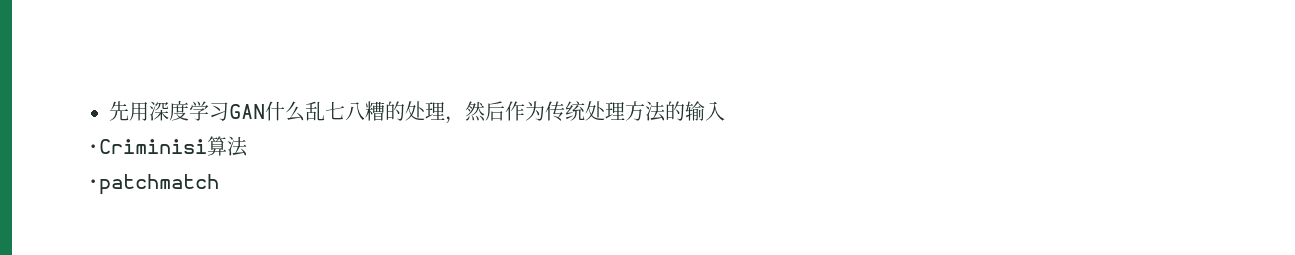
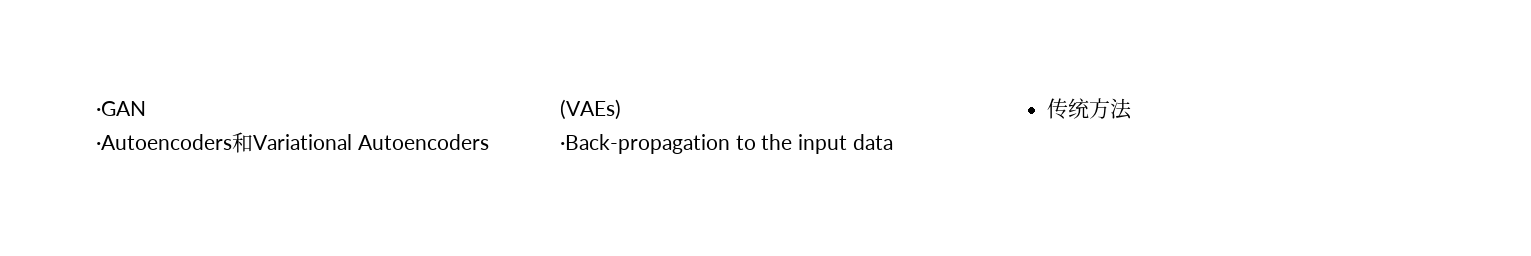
- 先用深度学习GAN什么乱七八糟的处理，然后作为传统处理方法的输入
- ·Criminisi算法
- ·patchmatch
+ ·GAN
+ ·Autoencoders和Variational Autoencoders (VAEs)
+ ·Back-propagation to the input data
+ 传统方法

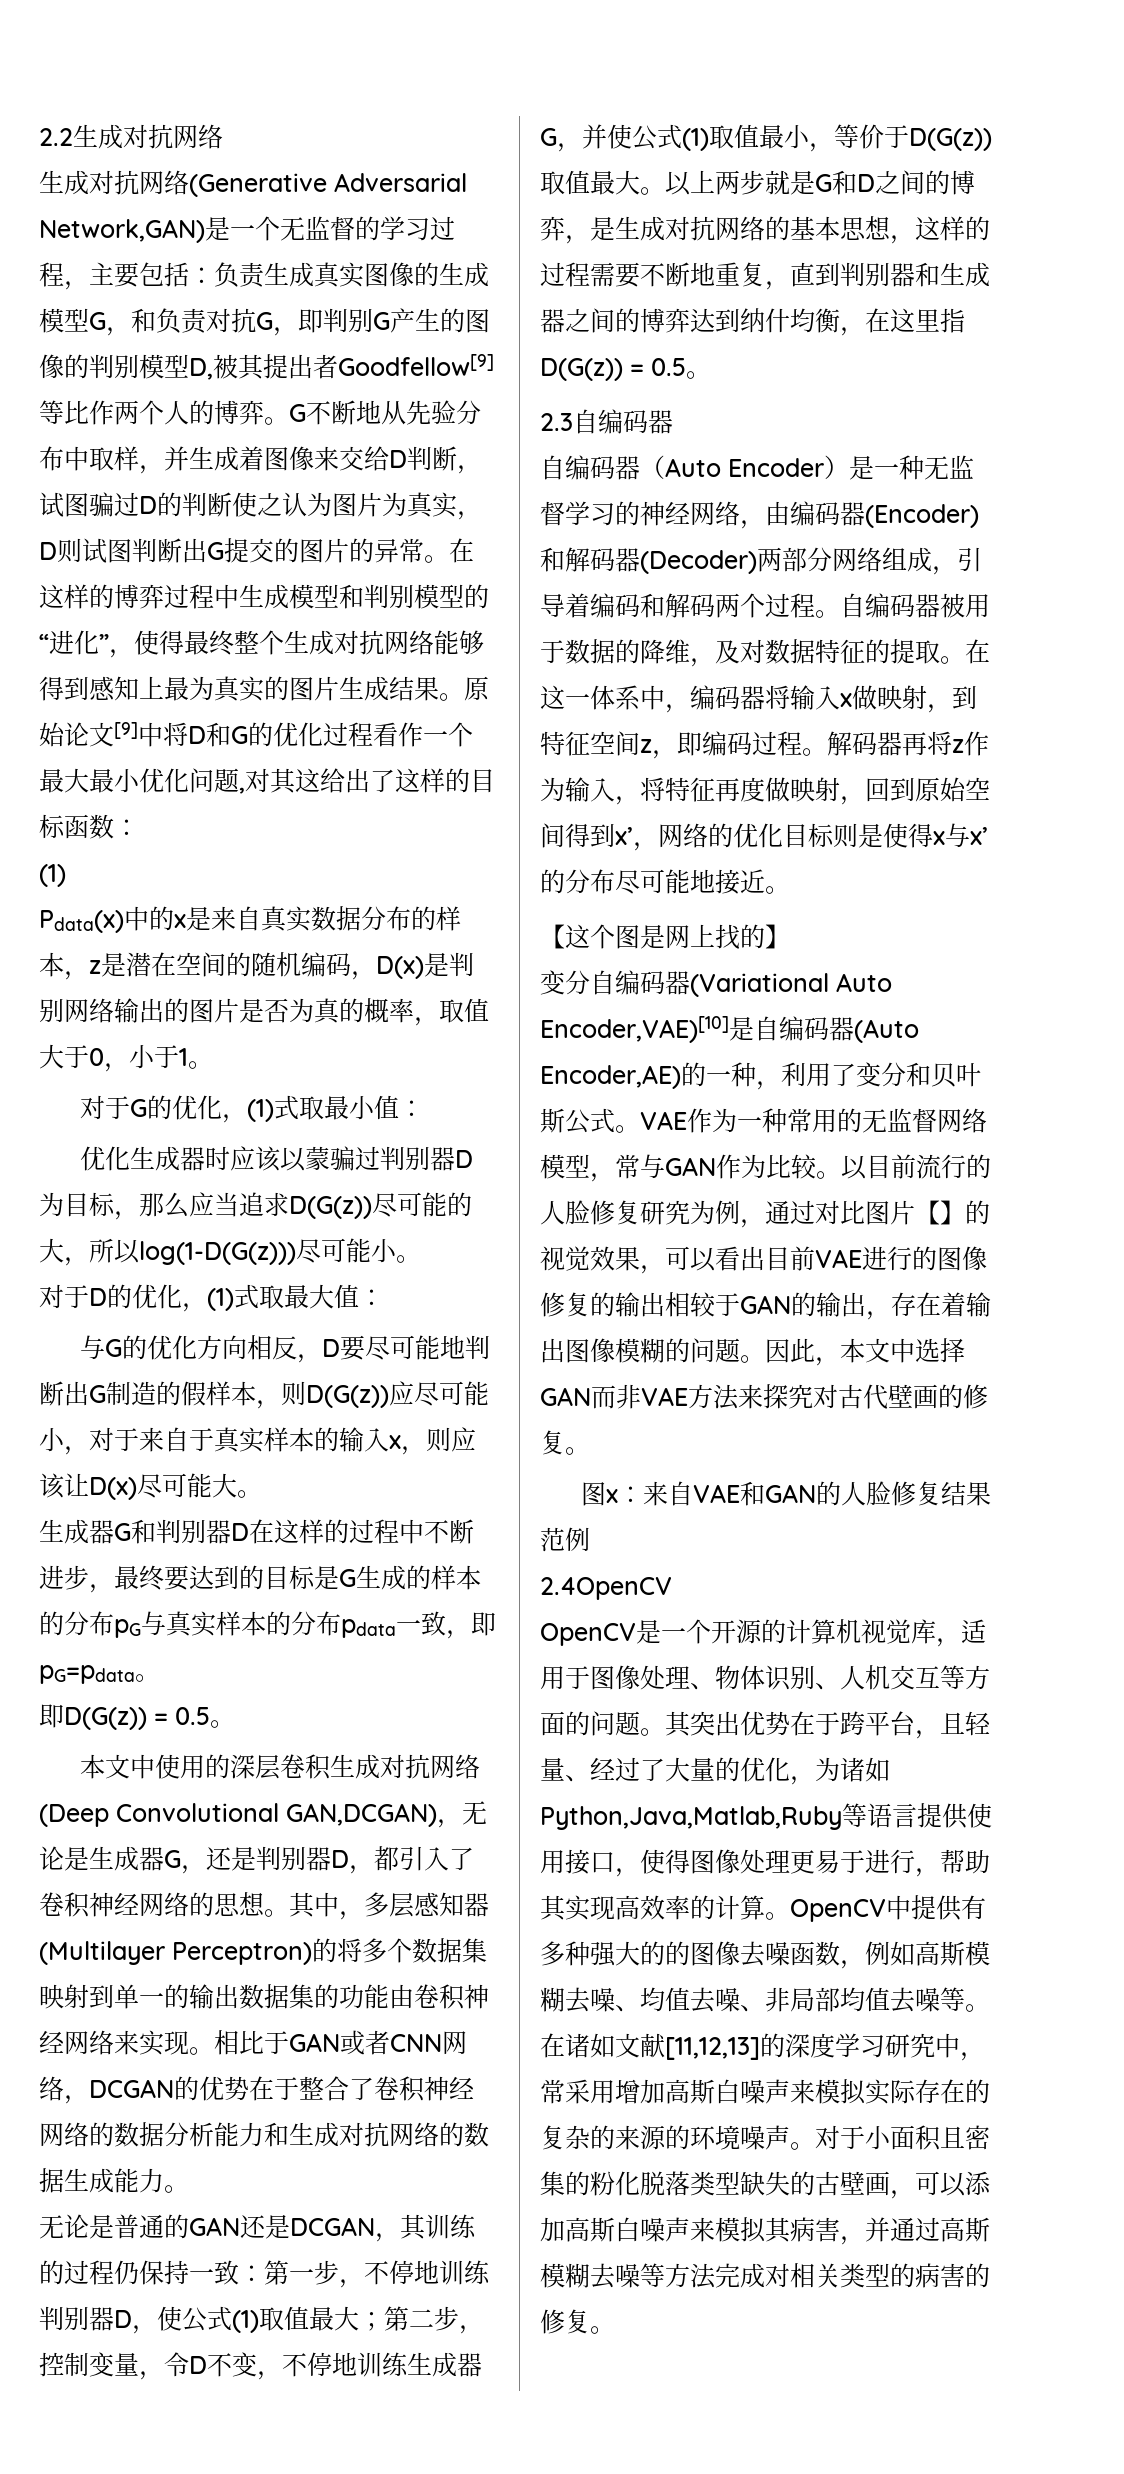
- ·GAN
- ·Autoencoders和Variational Autoencoders (VAEs)
- ·Back-propagation to the input data
- 传统方法
+ 2.2生成对抗网络
+ 生成对抗网络(Generative Adversarial Network,GAN)是一个无监督的学习过程，主要包括：负责生成真实图像的生成模型G，和负责对抗G，即判别G产生的图像的判别模型D,被其提出者Goodfellow[9]等比作两个人的博弈。G不断地从先验分布中取样，并生成着图像来交给D判断，试图骗过D的判断使之认为图片为真实，D则试图判断出G提交的图片的异常。在这样的博弈过程中生成模型和判别模型的“进化”，使得最终整个生成对抗网络能够得到感知上最为真实的图片生成结果。原始论文[9]中将D和G的优化过程看作一个最大最小优化问题,对其这给出了这样的目标函数：
+ (1)
+ Pdata(x)中的x是来自真实数据分布的样本，z是潜在空间的随机编码，D(x)是判别网络输出的图片是否为真的概率，取值大于0，小于1。
+ 对于G的优化，(1)式取最小值：
+ 优化生成器时应该以蒙骗过判别器D为目标，那么应当追求D(G(z))尽可能的大，所以log(1-D(G(z)))尽可能小。
+ 对于D的优化，(1)式取最大值：
+ 与G的优化方向相反，D要尽可能地判断出G制造的假样本，则D(G(z))应尽可能小，对于来自于真实样本的输入x，则应该让D(x)尽可能大。
+ 生成器G和判别器D在这样的过程中不断进步，最终要达到的目标是G生成的样本的分布pG与真实样本的分布pdata一致，即pG=pdata。
+ 即D(G(z)) = 0.5。
+ 本文中使用的深层卷积生成对抗网络(Deep Convolutional GAN,DCGAN)，无论是生成器G，还是判别器D，都引入了卷积神经网络的思想。其中，多层感知器(Multilayer Perceptron)的将多个数据集映射到单一的输出数据集的功能由卷积神经网络来实现。相比于GAN或者CNN网络，DCGAN的优势在于整合了卷积神经网络的数据分析能力和生成对抗网络的数据生成能力。
+ 无论是普通的GAN还是DCGAN，其训练的过程仍保持一致：第一步，不停地训练判别器D，使公式(1)取值最大；第二步，控制变量，令D不变，不停地训练生成器G，并使公式(1)取值最小，等价于D(G(z))取值最大。以上两步就是G和D之间的博弈，是生成对抗网络的基本思想，这样的过程需要不断地重复，直到判别器和生成器之间的博弈达到纳什均衡，在这里指D(G(z)) = 0.5。
+ 2.3自编码器
+ 自编码器（Auto Encoder）是一种无监督学习的神经网络，由编码器(Encoder)和解码器(Decoder)两部分网络组成，引导着编码和解码两个过程。自编码器被用于数据的降维，及对数据特征的提取。在这一体系中，编码器将输入x做映射，到特征空间z，即编码过程。解码器再将z作为输入，将特征再度做映射，回到原始空间得到x’，网络的优化目标则是使得x与x’的分布尽可能地接近。
+ 【这个图是网上找的】
+ 变分自编码器(Variational Auto Encoder,VAE)[10]是自编码器(Auto Encoder,AE)的一种，利用了变分和贝叶斯公式。VAE作为一种常用的无监督网络模型，常与GAN作为比较。以目前流行的人脸修复研究为例，通过对比图片【】的视觉效果，可以看出目前VAE进行的图像修复的输出相较于GAN的输出，存在着输出图像模糊的问题。因此，本文中选择GAN而非VAE方法来探究对古代壁画的修复。
+ 图x：来自VAE和GAN的人脸修复结果范例
+ 2.4OpenCV
+ OpenCV是一个开源的计算机视觉库，适用于图像处理、物体识别、人机交互等方面的问题。其突出优势在于跨平台，且轻量、经过了大量的优化，为诸如Python,Java,Matlab,Ruby等语言提供使用接口，使得图像处理更易于进行，帮助其实现高效率的计算。OpenCV中提供有多种强大的的图像去噪函数，例如高斯模糊去噪、均值去噪、非局部均值去噪等。在诸如文献[11,12,13]的深度学习研究中，常采用增加高斯白噪声来模拟实际存在的复杂的来源的环境噪声。对于小面积且密集的粉化脱落类型缺失的古壁画，可以添加高斯白噪声来模拟其病害，并通过高斯模糊去噪等方法完成对相关类型的病害的修复。

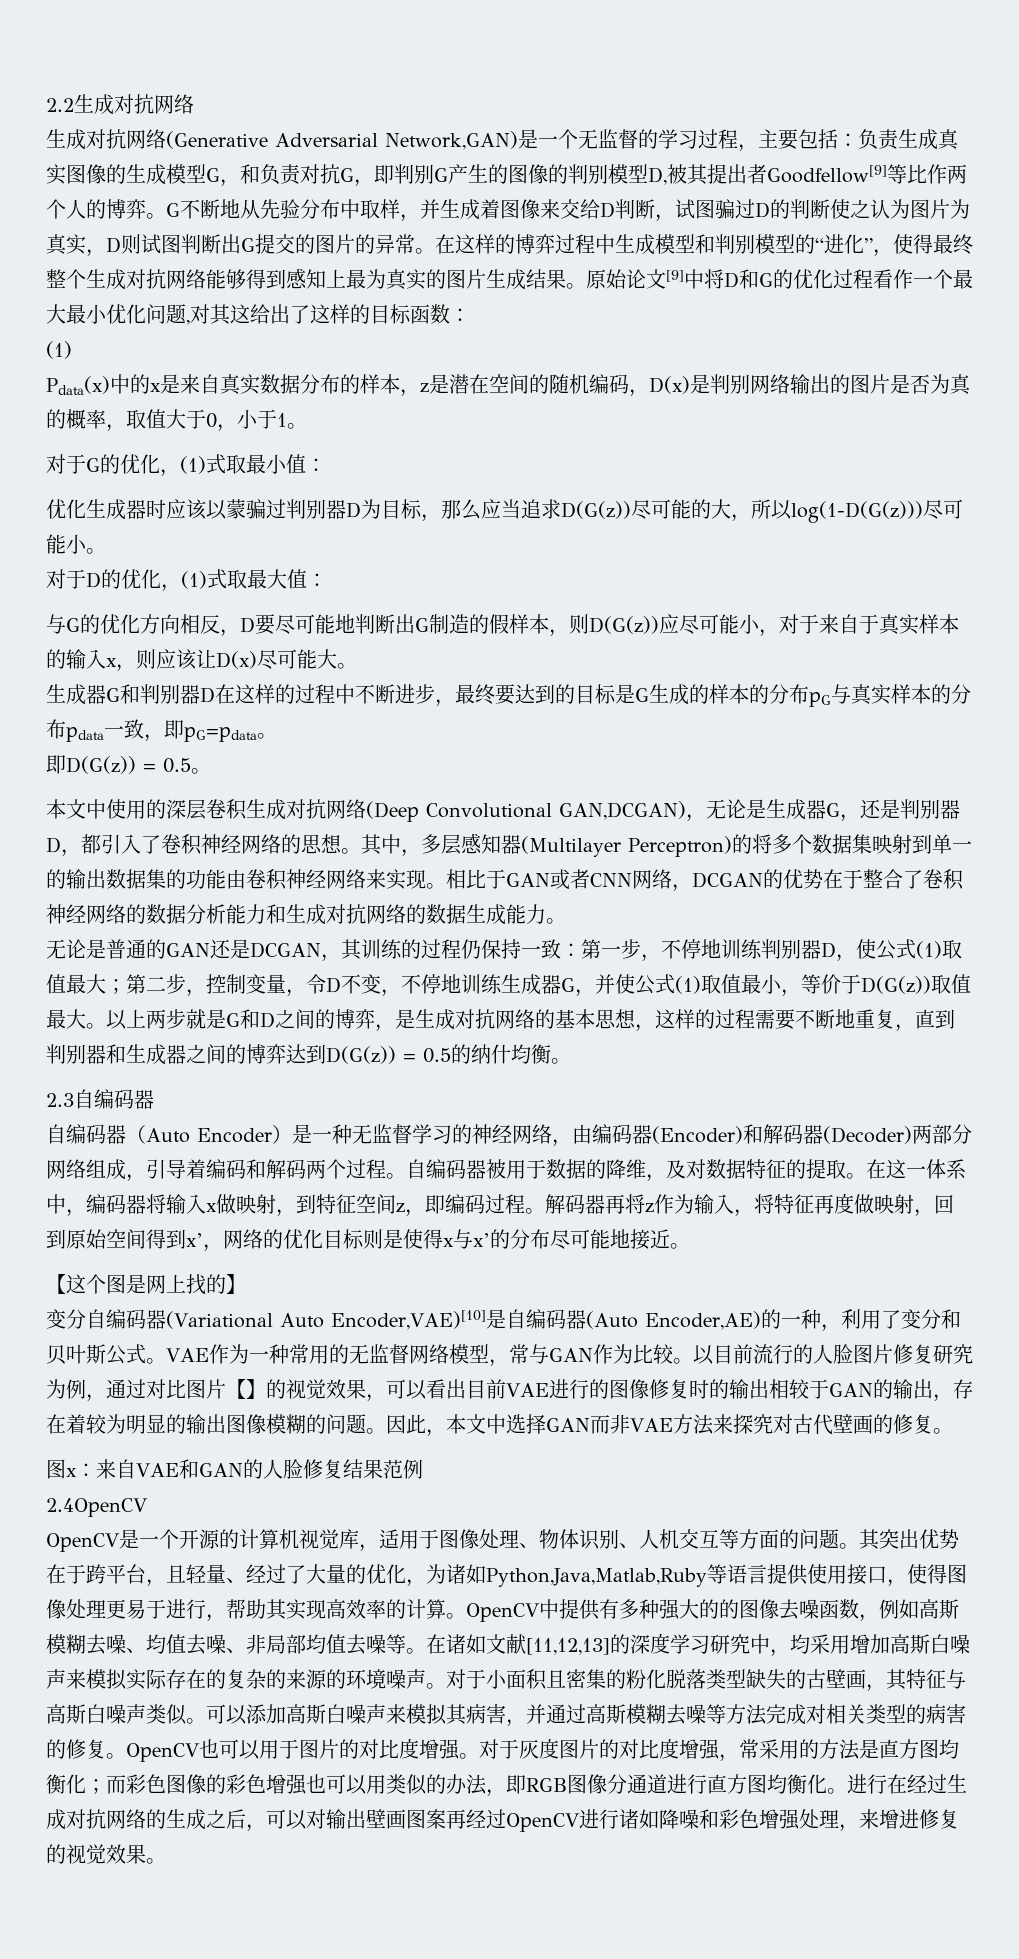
- 以上两步就是G和D之间的博弈，是生成对抗网络的基本思想，这样的过程需要不断地重复，直到判别器和生成器之间的博弈达到纳什均衡，在这里指D(G(z)) = 0.5。
+ 以上两步就是G和D之间的博弈，是生成对抗网络的基本思想，这样的过程需要不断地重复，直到判别器和生成器之间的博弈达到D(G(z)) = 0.5的纳什均衡。
- 以目前流行的人脸修复研究为例，通过对比图片【】的视觉效果，可以看出目前VAE进行的图像修复的输出相较于GAN的输出，存在着输出图像模糊的问题。
+ 以目前流行的人脸图片修复研究为例，通过对比图片【】的视觉效果，可以看出目前VAE进行的图像修复时的输出相较于GAN的输出，存在着较为明显的输出图像模糊的问题。
- 在诸如文献[11,12,13]的深度学习研究中，常采用增加高斯白噪声来模拟实际存在的复杂的来源的环境噪声。
+ 在诸如文献[11,12,13]的深度学习研究中，均采用增加高斯白噪声来模拟实际存在的复杂的来源的环境噪声。
- 对于小面积且密集的粉化脱落类型缺失的古壁画，可以添加高斯白噪声来模拟其病害，并通过高斯模糊去噪等方法完成对相关类型的病害的修复。
+ 对于小面积且密集的粉化脱落类型缺失的古壁画，其特征与高斯白噪声类似。可以添加高斯白噪声来模拟其病害，并通过高斯模糊去噪等方法完成对相关类型的病害的修复。
+ OpenCV也可以用于图片的对比度增强。对于灰度图片的对比度增强，常采用的方法是直方图均衡化；而彩色图像的彩色增强也可以用类似的办法，即RGB图像分通道进行直方图均衡化。进行在经过生成对抗网络的生成之后，可以对输出壁画图案再经过OpenCV进行诸如降噪和彩色增强处理，来增进修复的视觉效果。

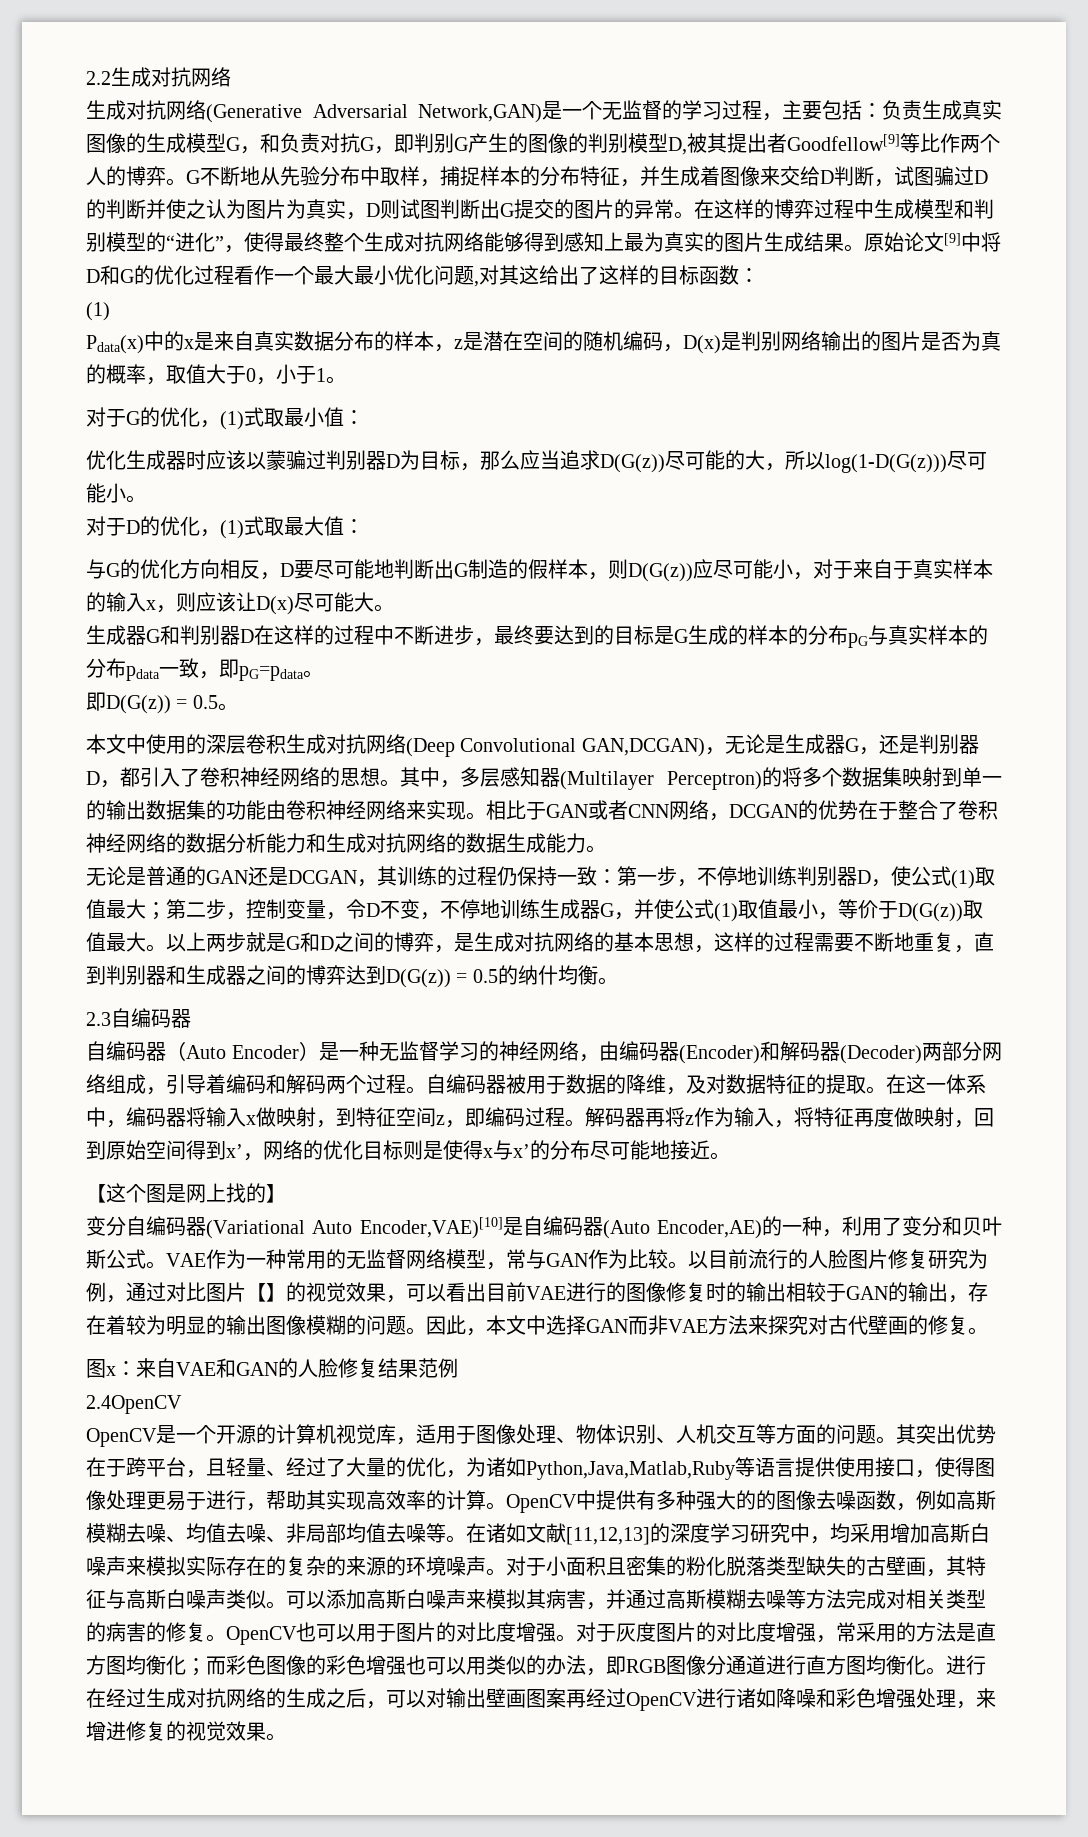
- G不断地从先验分布中取样，并生成着图像来交给D判断，试图骗过D的判断使之认为图片为真实，D则试图判断出G提交的图片的异常。
+ G不断地从先验分布中取样，捕捉样本的分布特征，并生成着图像来交给D判断，试图骗过D的判断并使之认为图片为真实，D则试图判断出G提交的图片的异常。

